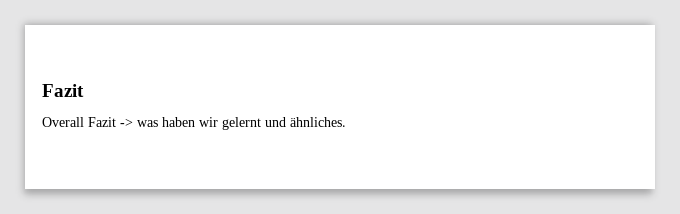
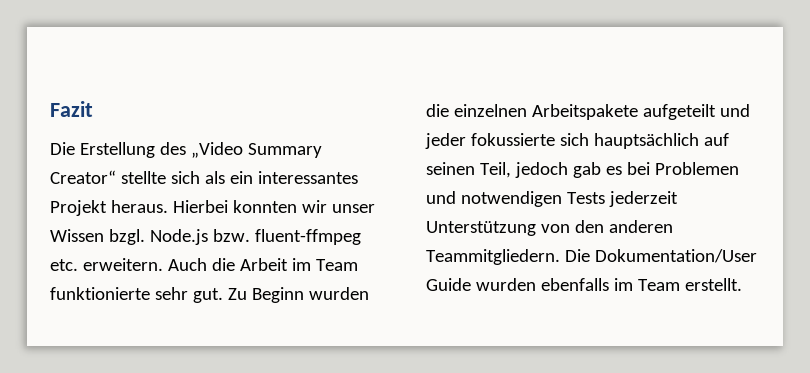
- Overall Fazit -> was haben wir gelernt und ähnliches.
+ Die Erstellung des „Video Summary Creator“ stellte sich als ein interessantes Projekt heraus. Hierbei konnten wir unser Wissen bzgl. Node.js bzw. fluent-ffmpeg etc. erweitern. Auch die Arbeit im Team funktionierte sehr gut. Zu Beginn wurden die einzelnen Arbeitspakete aufgeteilt und jeder fokussierte sich hauptsächlich auf seinen Teil, jedoch gab es bei Problemen und notwendigen Tests jederzeit Unterstützung von den anderen Teammitgliedern. Die Dokumentation/User Guide wurden ebenfalls im Team erstellt.

